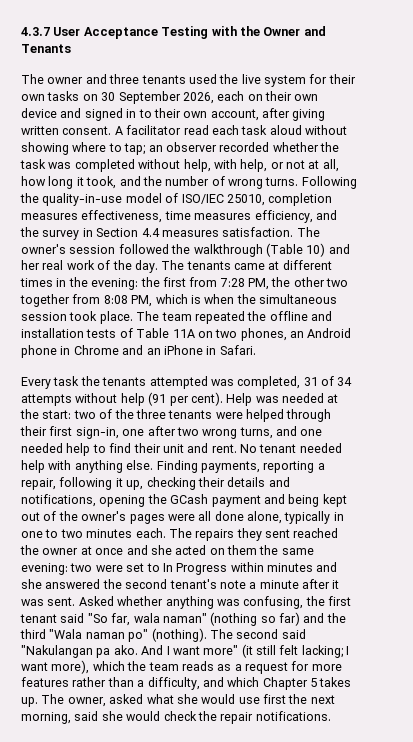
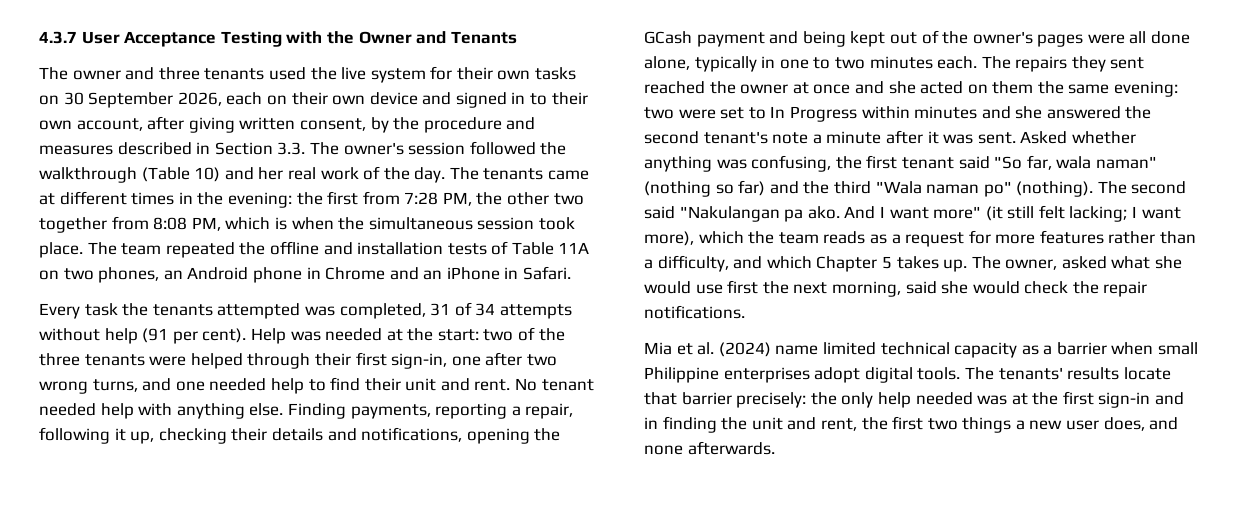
- The owner and three tenants used the live system for their own tasks on 30 September 2026, each on their own device and signed in to their own account, after giving written consent. A facilitator read each task aloud without showing where to tap; an observer recorded whether the task was completed without help, with help, or not at all, how long it took, and the number of wrong turns. Following the quality-in-use model of ISO/IEC 25010, completion measures effectiveness, time measures efficiency, and the survey in Section 4.4 measures satisfaction. The owner's session followed the walkthrough (Table 10) and her real work of the day.
+ The owner and three tenants used the live system for their own tasks on 30 September 2026, each on their own device and signed in to their own account, after giving written consent, by the procedure and measures described in Section 3.3. The owner's session followed the walkthrough (Table 10) and her real work of the day.
+ Mia et al. (2024) name limited technical capacity as a barrier when small Philippine enterprises adopt digital tools. The tenants' results locate that barrier precisely: the only help needed was at the first sign-in and in finding the unit and rent, the first two things a new user does, and none afterwards.

